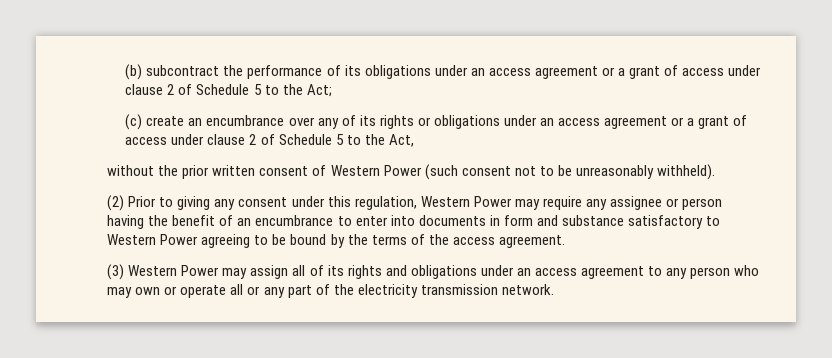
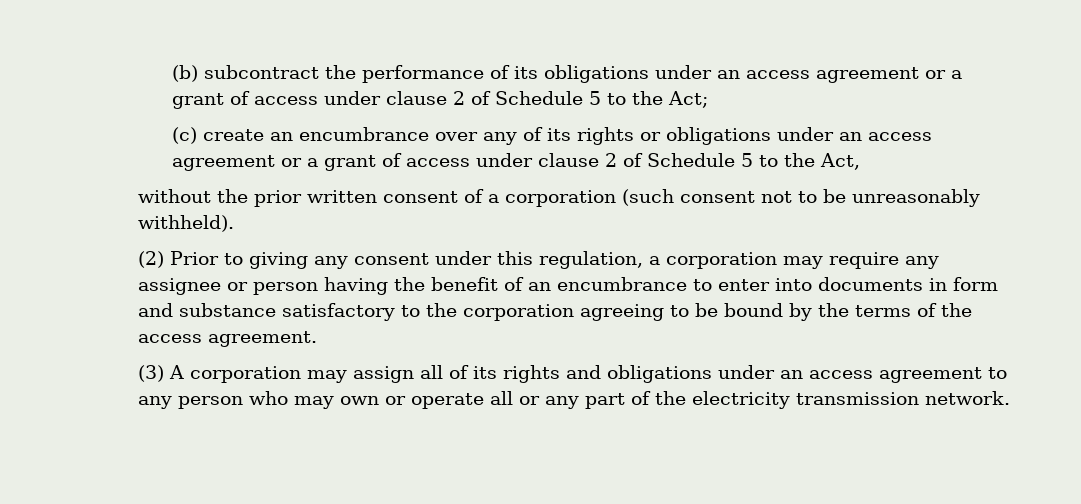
- without the prior written consent of Western Power (such consent not to be unreasonably withheld).
+ without the prior written consent of a corporation (such consent not to be unreasonably withheld).
- (2) Prior to giving any consent under this regulation, Western Power may require any assignee or person having the benefit of an encumbrance to enter into documents in form and substance satisfactory to Western Power agreeing to be bound by the terms of the access agreement.
+ (2) Prior to giving any consent under this regulation, a corporation may require any assignee or person having the benefit of an encumbrance to enter into documents in form and substance satisfactory to the corporation agreeing to be bound by the terms of the access agreement.
- (3) Western Power may assign all of its rights and obligations under an access agreement to any person who may own or operate all or any part of the electricity transmission network.
+ (3) A corporation may assign all of its rights and obligations under an access agreement to any person who may own or operate all or any part of the electricity transmission network.

